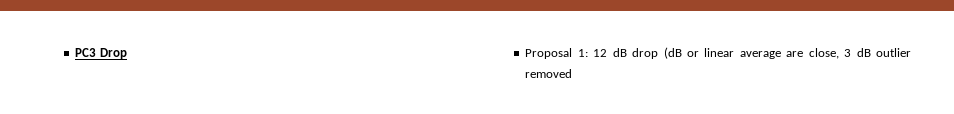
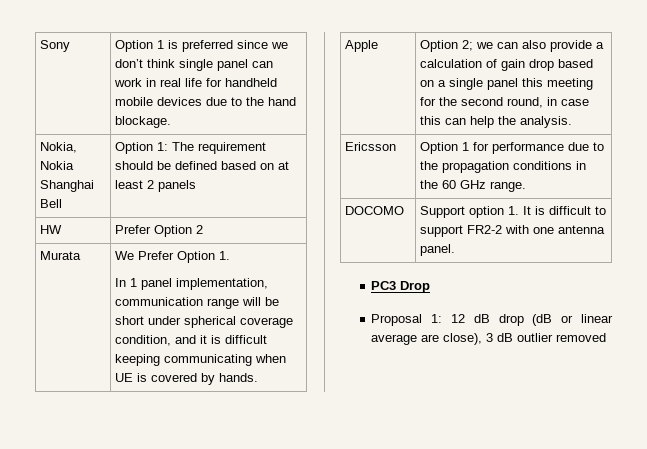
+ Sony | Option 1 is preferred since we don’t think single panel can work in real life for handheld mobile devices due to the hand blockage.
+ Nokia, Nokia Shanghai Bell | Option 1: The requirement should be defined based on at least 2 panels
+ HW | Prefer Option 2
+ Murata | We Prefer Option 1.
+ In 1 panel implementation, communication range will be short under spherical coverage condition, and it is difficult keeping communicating when UE is covered by hands.
+ Apple | Option 2; we can also provide a calculation of gain drop based on a single panel this meeting for the second round, in case this can help the analysis.
+ Ericsson | Option 1 for performance due to the propagation conditions in the 60 GHz range.
+ DOCOMO | Support option 1. It is difficult to support FR2-2 with one antenna panel.
- Proposal 1: 12 dB drop (dB or linear average are close, 3 dB outlier removed
+ Proposal 1: 12 dB drop (dB or linear average are close), 3 dB outlier removed

